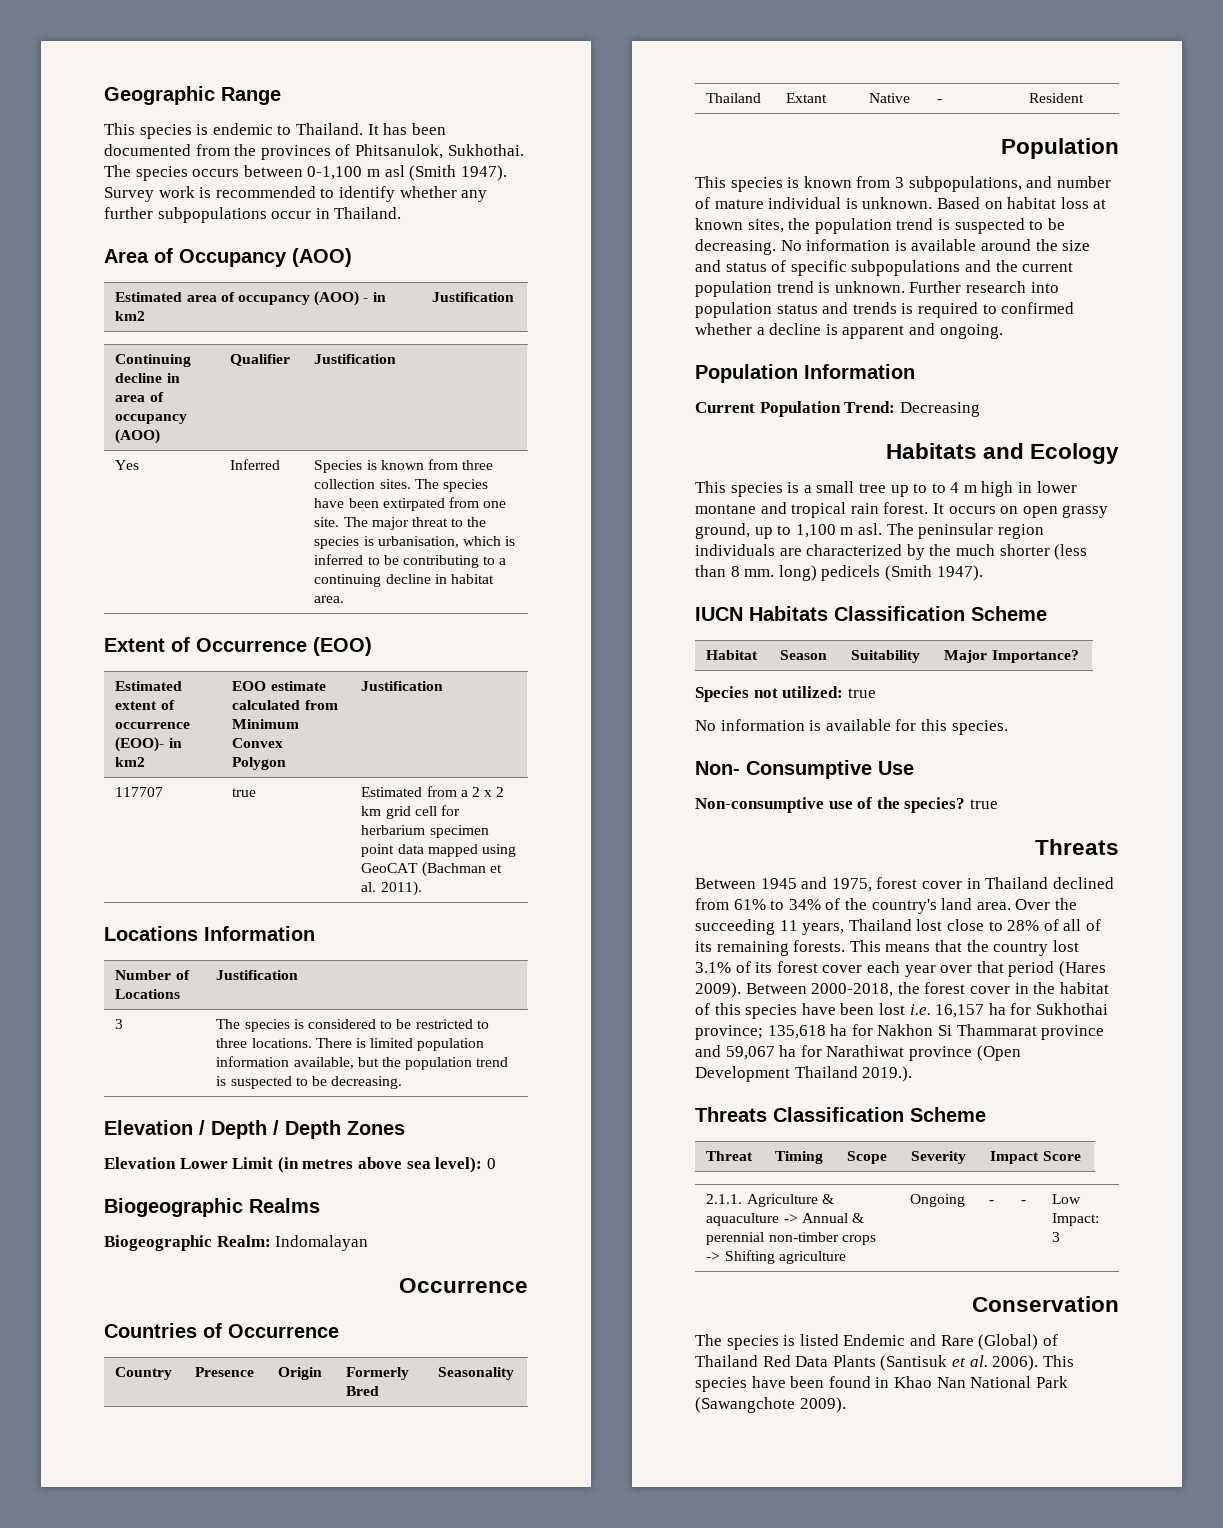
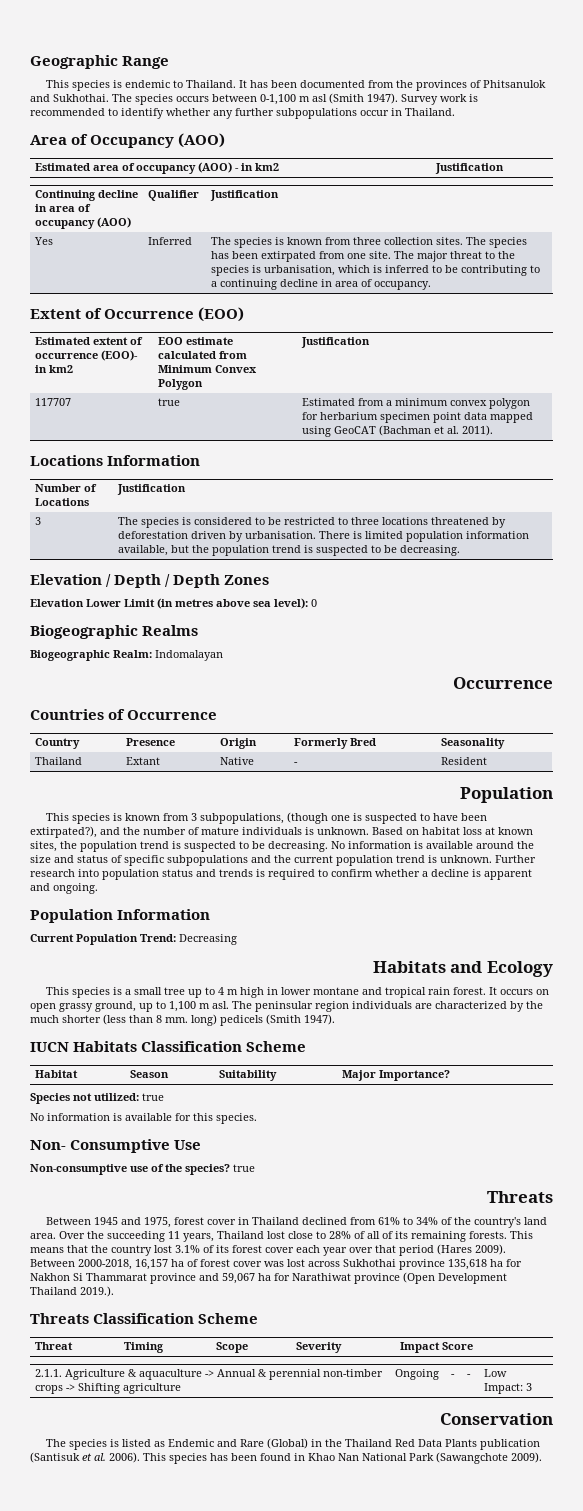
- It has been documented from the provinces of Phitsanulok, Sukhothai.
+ It has been documented from the provinces of Phitsanulok and Sukhothai.
- Yes | Inferred | Species is known from three collection sites. The species have been extirpated from one site. The major threat to the species is urbanisation, which is inferred to be contributing to a continuing decline in habitat area.
+ Yes | Inferred | The species is known from three collection sites. The species has been extirpated from one site. The major threat to the species is urbanisation, which is inferred to be contributing to a continuing decline in area of occupancy.
- 117707 | true | Estimated from a 2 x 2 km grid cell for herbarium specimen point data mapped using GeoCAT (Bachman et al. 2011).
+ 117707 | true | Estimated from a minimum convex polygon for herbarium specimen point data mapped using GeoCAT (Bachman et al. 2011).
- 3 | The species is considered to be restricted to three locations. There is limited population information available, but the population trend is suspected to be decreasing.
+ 3 | The species is considered to be restricted to three locations threatened by deforestation driven by urbanisation. There is limited population information available, but the population trend is suspected to be decreasing.
- This species is known from 3 subpopulations, and number of mature individual is unknown.
+ This species is known from 3 subpopulations, (though one is suspected to have been extirpated?), and the number of mature individuals is unknown.
- Further research into population status and trends is required to confirmed whether a decline is apparent and ongoing.
+ Further research into population status and trends is required to confirm whether a decline is apparent and ongoing.
- This species is a small tree up to to 4 m high in lower montane and tropical rain forest.
+ This species is a small tree up to 4 m high in lower montane and tropical rain forest.
- Between 2000-2018, the forest cover in the habitat of this species have been lost i.e. 16,157 ha for Sukhothai province; 135,618 ha for Nakhon Si Thammarat province and 59,067 ha for Narathiwat province (Open Development Thailand 2019.).
+ Between 2000-2018, 16,157 ha of forest cover was lost across Sukhothai province 135,618 ha for Nakhon Si Thammarat province and 59,067 ha for Narathiwat province (Open Development Thailand 2019.).
- The species is listed Endemic and Rare (Global) of Thailand Red Data Plants (Santisuk et al. 2006).
+ The species is listed as Endemic and Rare (Global) in the Thailand Red Data Plants publication (Santisuk et al. 2006).
- This species have been found in Khao Nan National Park (Sawangchote 2009).
+ This species has been found in Khao Nan National Park (Sawangchote 2009).

